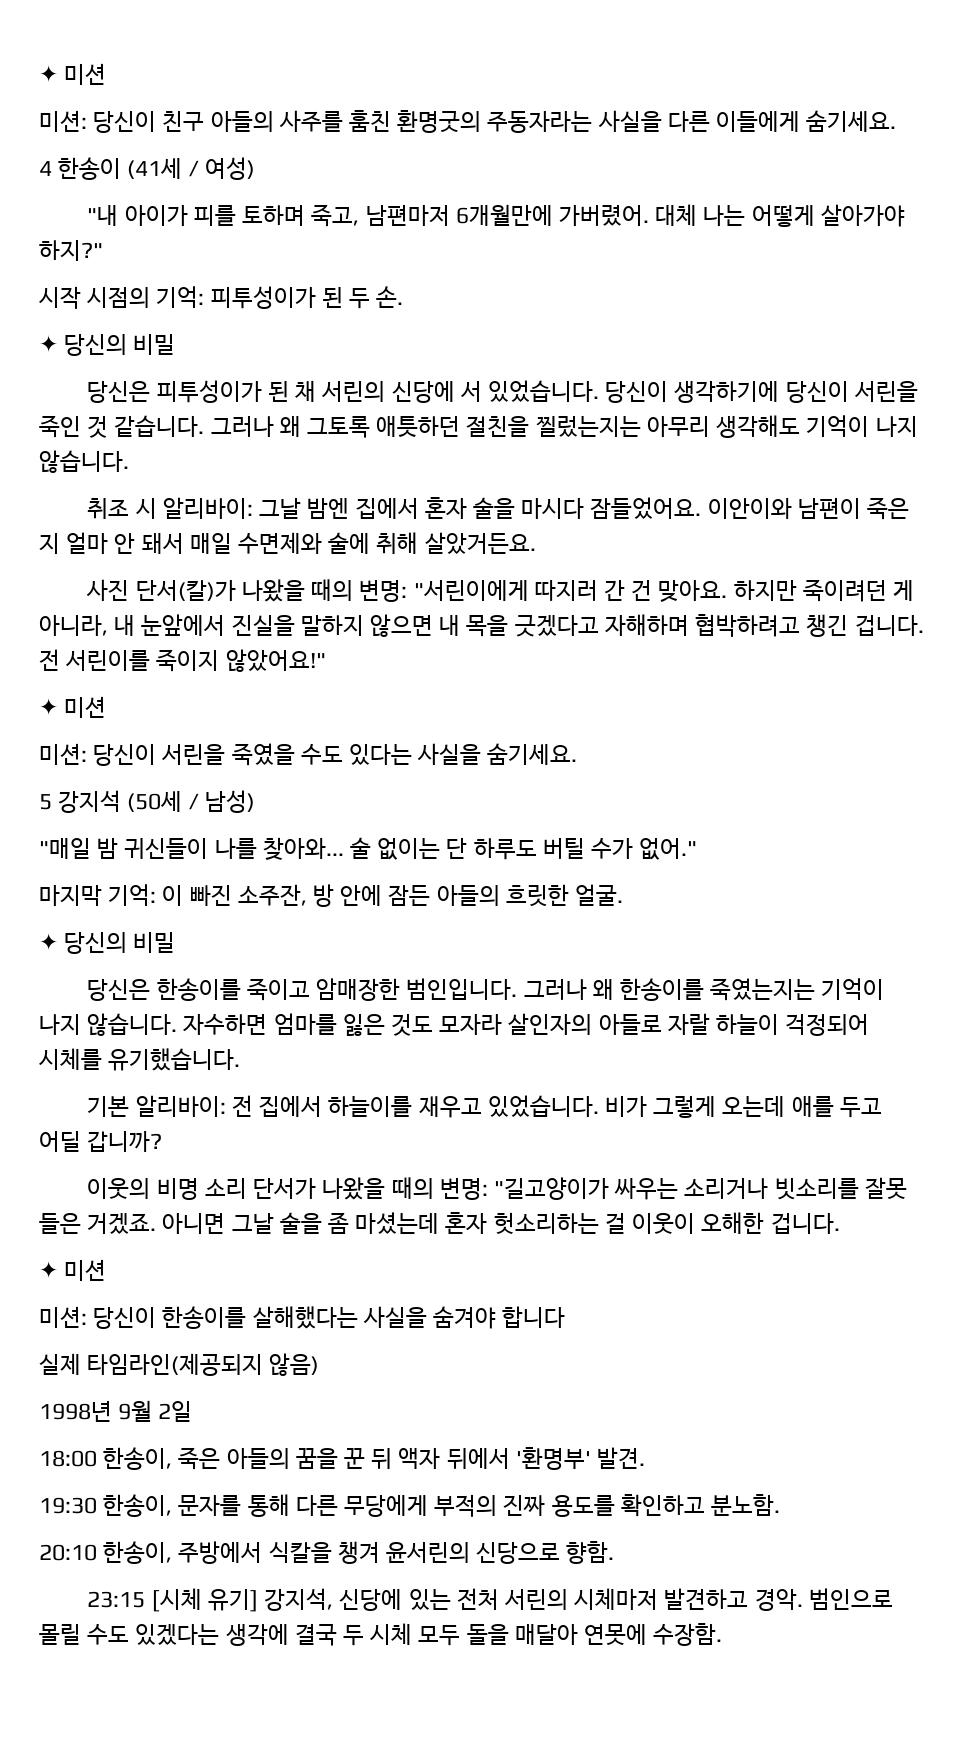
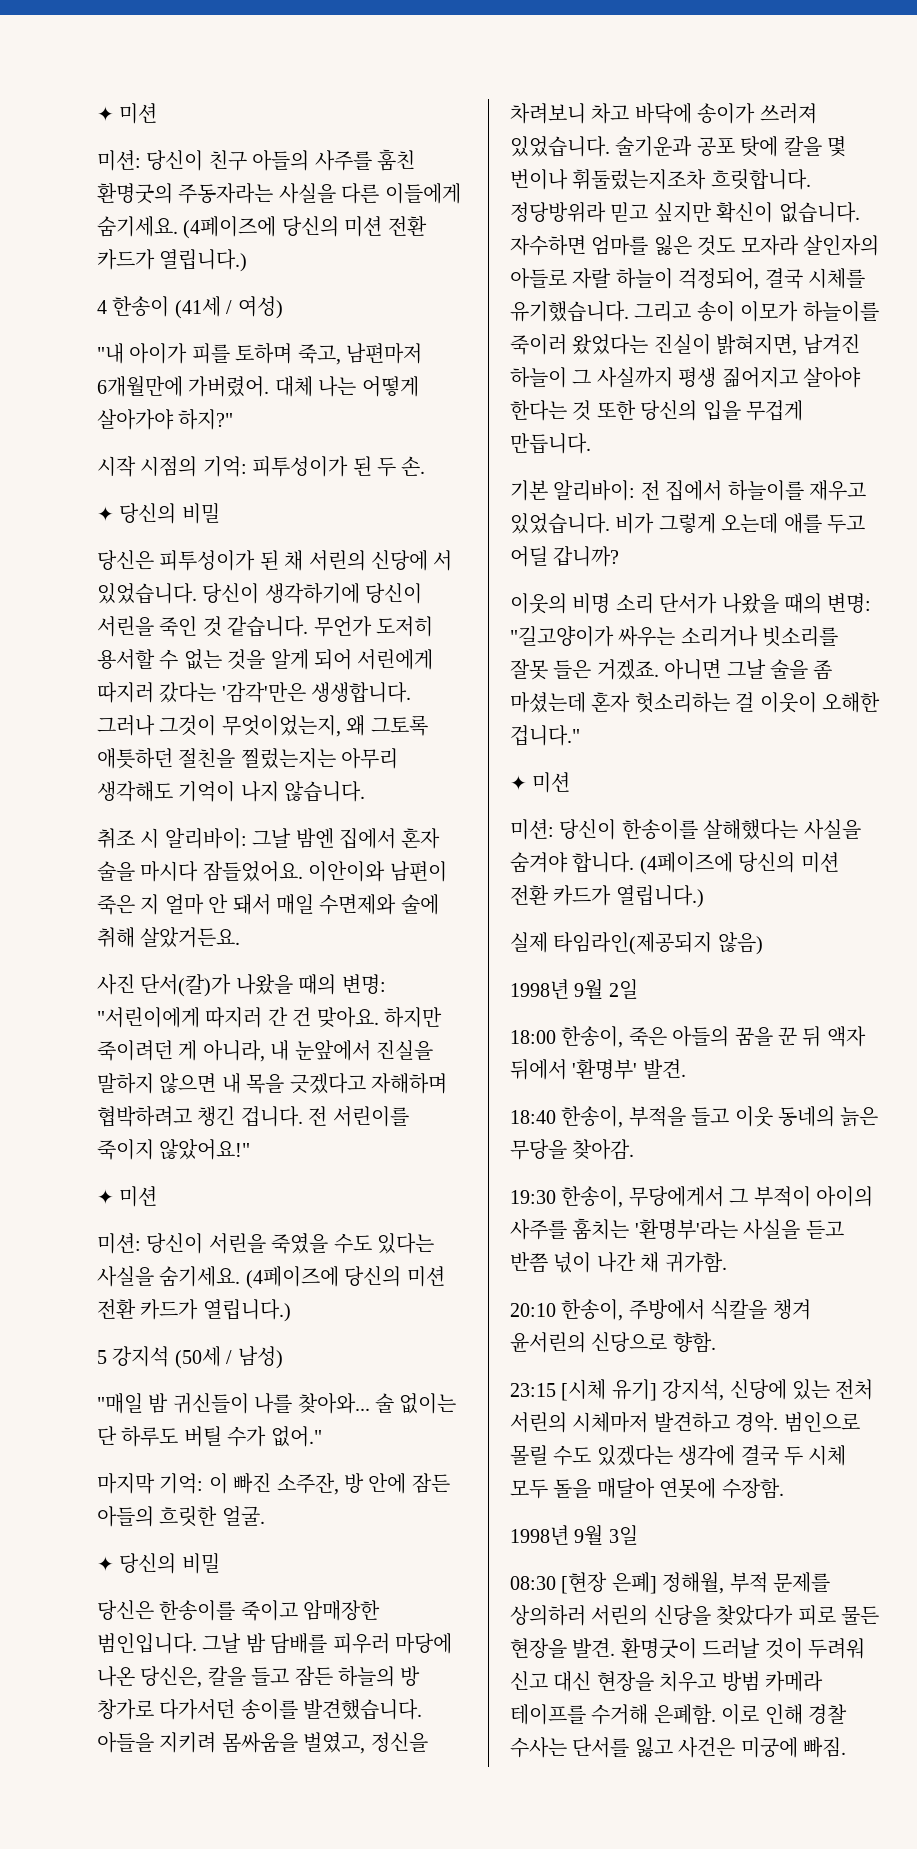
- 미션: 당신이 친구 아들의 사주를 훔친 환명굿의 주동자라는 사실을 다른 이들에게 숨기세요.
+ 미션: 당신이 친구 아들의 사주를 훔친 환명굿의 주동자라는 사실을 다른 이들에게 숨기세요. (4페이즈에 당신의 미션 전환 카드가 열립니다.)
- 그러나 왜 그토록 애틋하던 절친을 찔렀는지는 아무리 생각해도 기억이 나지 않습니다.
+ 무언가 도저히 용서할 수 없는 것을 알게 되어 서린에게 따지러 갔다는 '감각'만은 생생합니다. 그러나 그것이 무엇이었는지, 왜 그토록 애틋하던 절친을 찔렀는지는 아무리 생각해도 기억이 나지 않습니다.
- 미션: 당신이 서린을 죽였을 수도 있다는 사실을 숨기세요.
+ 미션: 당신이 서린을 죽였을 수도 있다는 사실을 숨기세요. (4페이즈에 당신의 미션 전환 카드가 열립니다.)
- 그러나 왜 한송이를 죽였는지는 기억이 나지 않습니다.
+ 그날 밤 담배를 피우러 마당에 나온 당신은, 칼을 들고 잠든 하늘의 방 창가로 다가서던 송이를 발견했습니다. 아들을 지키려 몸싸움을 벌였고, 정신을 차려보니 차고 바닥에 송이가 쓰러져 있었습니다. 술기운과 공포 탓에 칼을 몇 번이나 휘둘렀는지조차 흐릿합니다. 정당방위라 믿고 싶지만 확신이 없습니다.
- 자수하면 엄마를 잃은 것도 모자라 살인자의 아들로 자랄 하늘이 걱정되어 시체를 유기했습니다.
+ 자수하면 엄마를 잃은 것도 모자라 살인자의 아들로 자랄 하늘이 걱정되어, 결국 시체를 유기했습니다. 그리고 송이 이모가 하늘이를 죽이러 왔었다는 진실이 밝혀지면, 남겨진 하늘이 그 사실까지 평생 짊어지고 살아야 한다는 것 또한 당신의 입을 무겁게 만듭니다.
- 아니면 그날 술을 좀 마셨는데 혼자 헛소리하는 걸 이웃이 오해한 겁니다.
+ 아니면 그날 술을 좀 마셨는데 혼자 헛소리하는 걸 이웃이 오해한 겁니다."
- 미션: 당신이 한송이를 살해했다는 사실을 숨겨야 합니다
+ 미션: 당신이 한송이를 살해했다는 사실을 숨겨야 합니다. (4페이즈에 당신의 미션 전환 카드가 열립니다.)
- 19:30 한송이, 문자를 통해 다른 무당에게 부적의 진짜 용도를 확인하고 분노함.
+ 18:40 한송이, 부적을 들고 이웃 동네의 늙은 무당을 찾아감.
+ 19:30 한송이, 무당에게서 그 부적이 아이의 사주를 훔치는 '환명부'라는 사실을 듣고 반쯤 넋이 나간 채 귀가함.
+ 1998년 9월 3일
+ 08:30 [현장 은폐] 정해월, 부적 문제를 상의하러 서린의 신당을 찾았다가 피로 물든 현장을 발견. 환명굿이 드러날 것이 두려워 신고 대신 현장을 치우고 방범 카메라 테이프를 수거해 은폐함. 이로 인해 경찰 수사는 단서를 잃고 사건은 미궁에 빠짐.

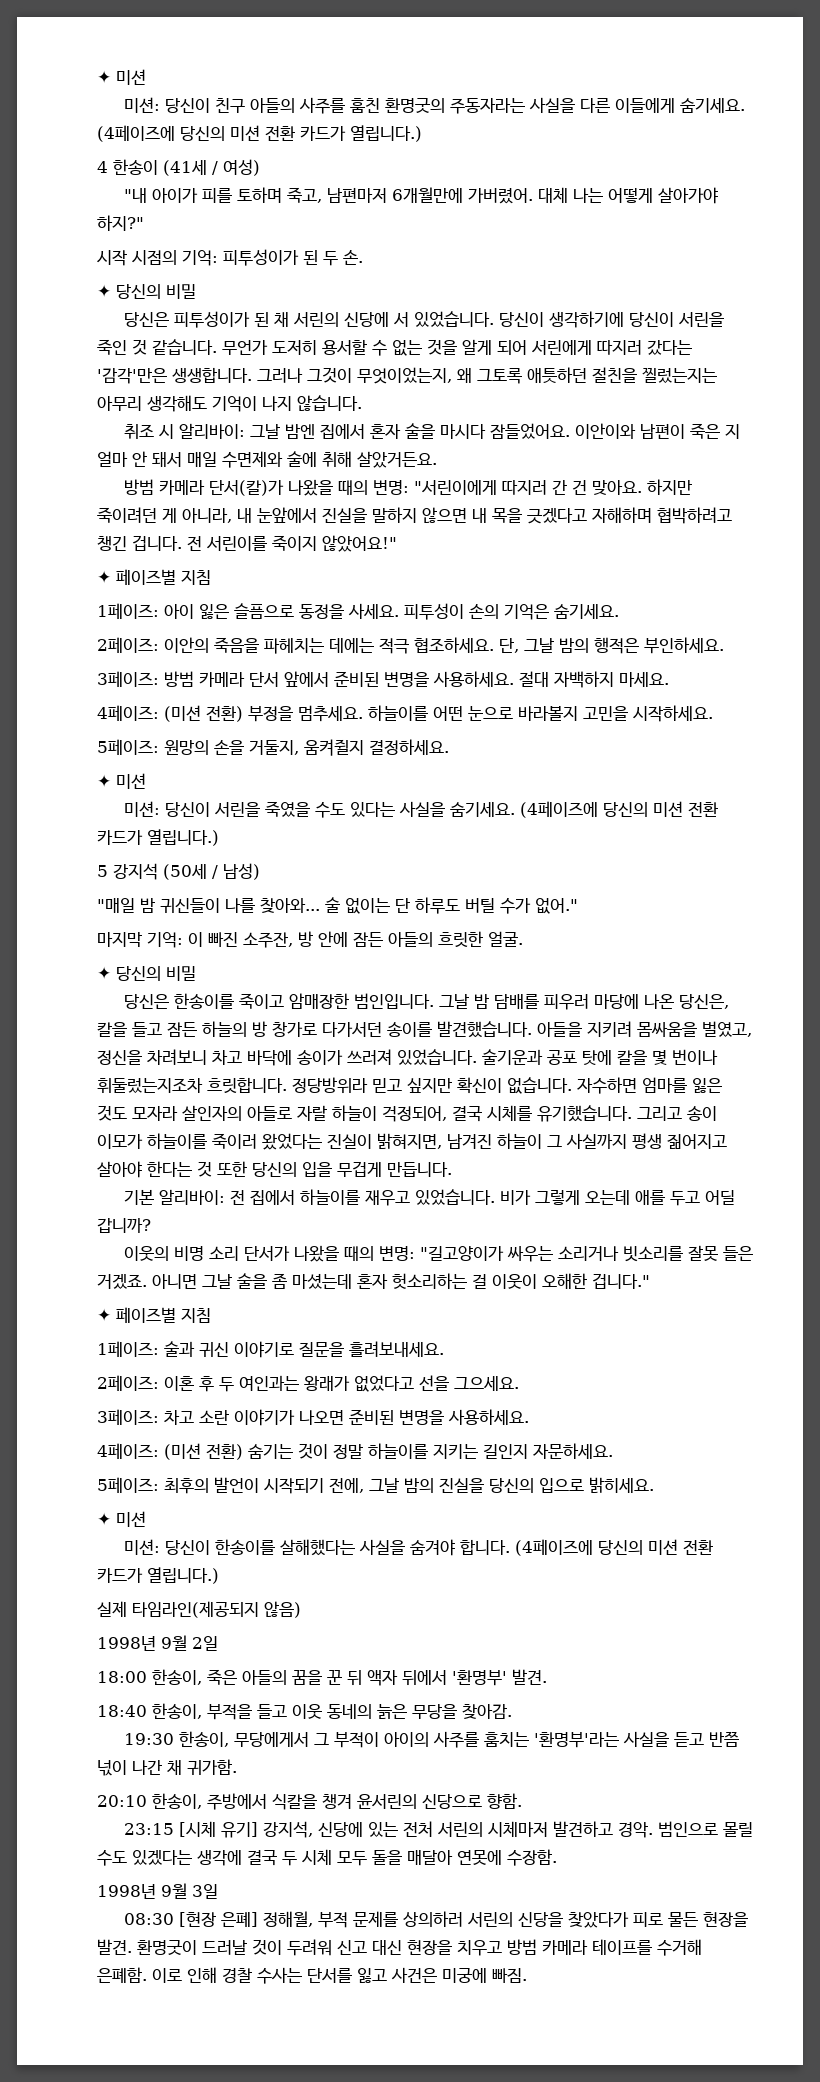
- 사진 단서(칼)가 나왔을 때의 변명: "서린이에게 따지러 간 건 맞아요.
+ 방범 카메라 단서(칼)가 나왔을 때의 변명: "서린이에게 따지러 간 건 맞아요.
  전 서린이를 죽이지 않았어요!"
+ ✦ 페이즈별 지침
+ 1페이즈: 아이 잃은 슬픔으로 동정을 사세요. 피투성이 손의 기억은 숨기세요.
+ 2페이즈: 이안의 죽음을 파헤치는 데에는 적극 협조하세요. 단, 그날 밤의 행적은 부인하세요.
+ 3페이즈: 방범 카메라 단서 앞에서 준비된 변명을 사용하세요. 절대 자백하지 마세요.
+ 4페이즈: (미션 전환) 부정을 멈추세요. 하늘이를 어떤 눈으로 바라볼지 고민을 시작하세요.
+ 5페이즈: 원망의 손을 거둘지, 움켜쥘지 결정하세요.
  아니면 그날 술을 좀 마셨는데 혼자 헛소리하는 걸 이웃이 오해한 겁니다."
+ ✦ 페이즈별 지침
+ 1페이즈: 술과 귀신 이야기로 질문을 흘려보내세요.
+ 2페이즈: 이혼 후 두 여인과는 왕래가 없었다고 선을 그으세요.
+ 3페이즈: 차고 소란 이야기가 나오면 준비된 변명을 사용하세요.
+ 4페이즈: (미션 전환) 숨기는 것이 정말 하늘이를 지키는 길인지 자문하세요.
+ 5페이즈: 최후의 발언이 시작되기 전에, 그날 밤의 진실을 당신의 입으로 밝히세요.

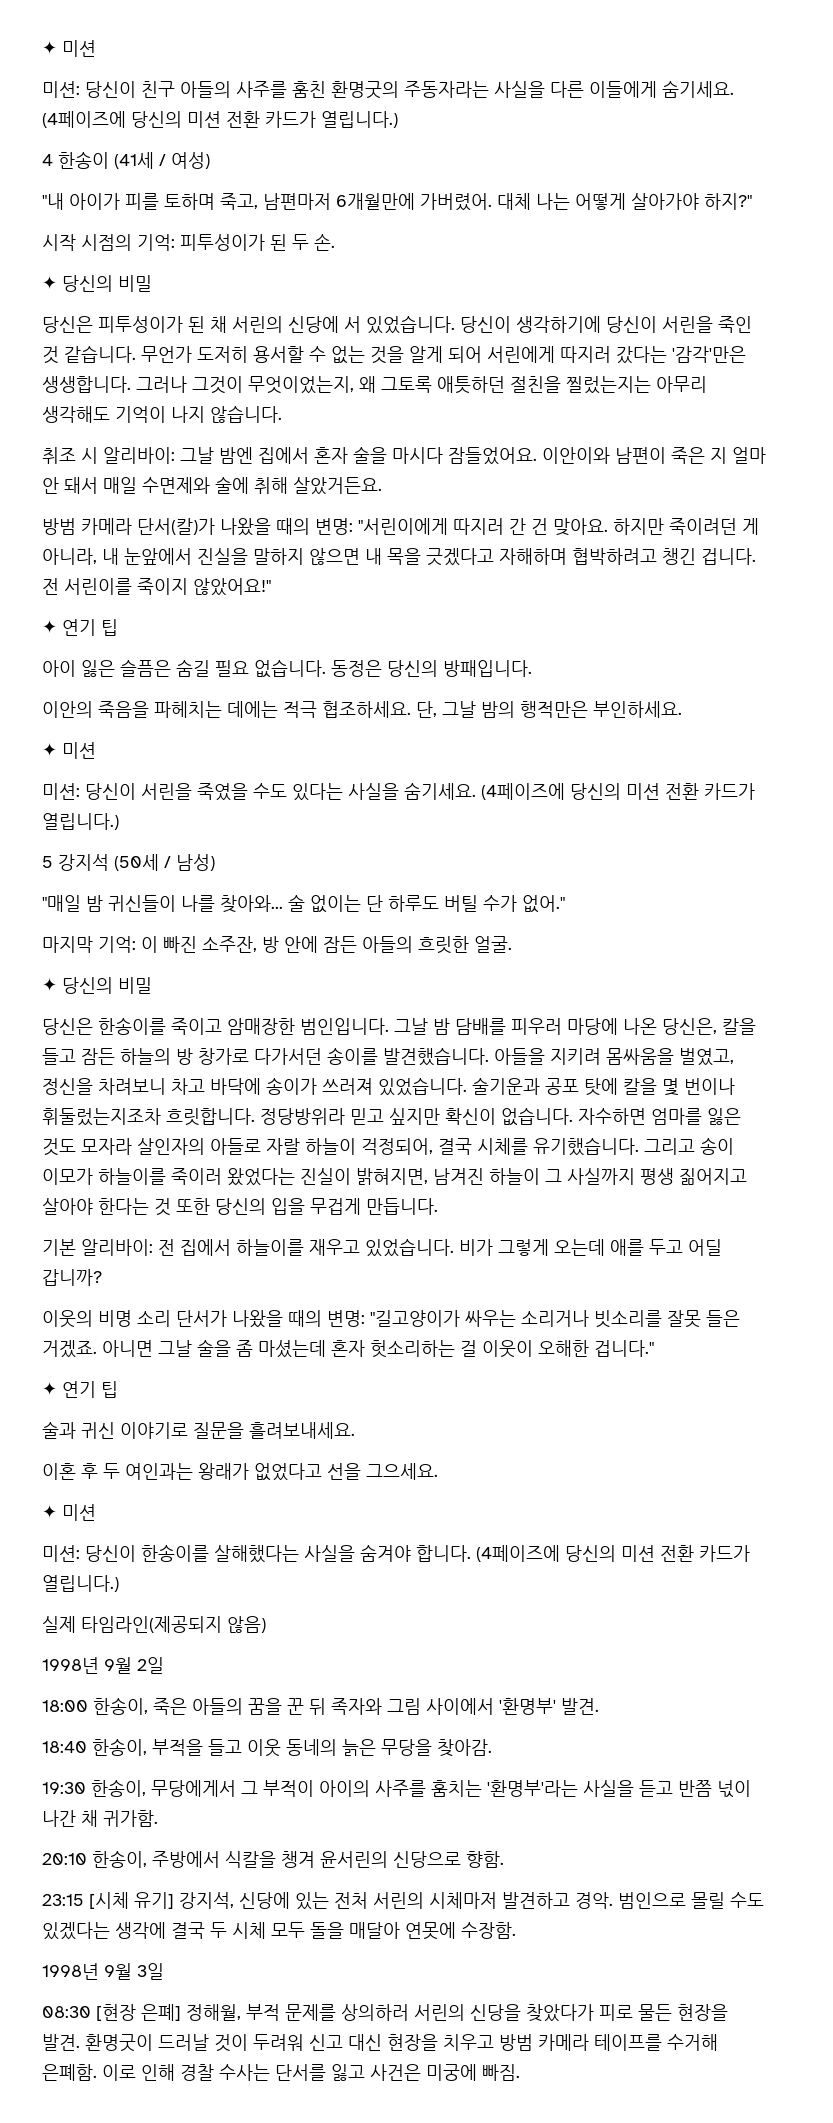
  전 서린이를 죽이지 않았어요!"
- ✦ 페이즈별 지침
- 1페이즈: 아이 잃은 슬픔으로 동정을 사세요. 피투성이 손의 기억은 숨기세요.
- 2페이즈: 이안의 죽음을 파헤치는 데에는 적극 협조하세요.
+ ✦ 연기 팁
+ 아이 잃은 슬픔은 숨길 필요 없습니다. 동정은 당신의 방패입니다.
+ 이안의 죽음을 파헤치는 데에는 적극 협조하세요.
- 단, 그날 밤의 행적은 부인하세요.
+ 단, 그날 밤의 행적만은 부인하세요.
- 3페이즈: 방범 카메라 단서 앞에서 준비된 변명을 사용하세요. 절대 자백하지 마세요.
- 4페이즈: (미션 전환) 부정을 멈추세요. 하늘이를 어떤 눈으로 바라볼지 고민을 시작하세요.
- 5페이즈: 원망의 손을 거둘지, 움켜쥘지 결정하세요.
  아니면 그날 술을 좀 마셨는데 혼자 헛소리하는 걸 이웃이 오해한 겁니다."
- ✦ 페이즈별 지침
- 1페이즈: 술과 귀신 이야기로 질문을 흘려보내세요.
+ ✦ 연기 팁
+ 술과 귀신 이야기로 질문을 흘려보내세요.
- 2페이즈: 이혼 후 두 여인과는 왕래가 없었다고 선을 그으세요.
+ 이혼 후 두 여인과는 왕래가 없었다고 선을 그으세요.
- 3페이즈: 차고 소란 이야기가 나오면 준비된 변명을 사용하세요.
- 4페이즈: (미션 전환) 숨기는 것이 정말 하늘이를 지키는 길인지 자문하세요.
- 5페이즈: 최후의 발언이 시작되기 전에, 그날 밤의 진실을 당신의 입으로 밝히세요.
- 18:00 한송이, 죽은 아들의 꿈을 꾼 뒤 액자 뒤에서 '환명부' 발견.
+ 18:00 한송이, 죽은 아들의 꿈을 꾼 뒤 족자와 그림 사이에서 '환명부' 발견.

